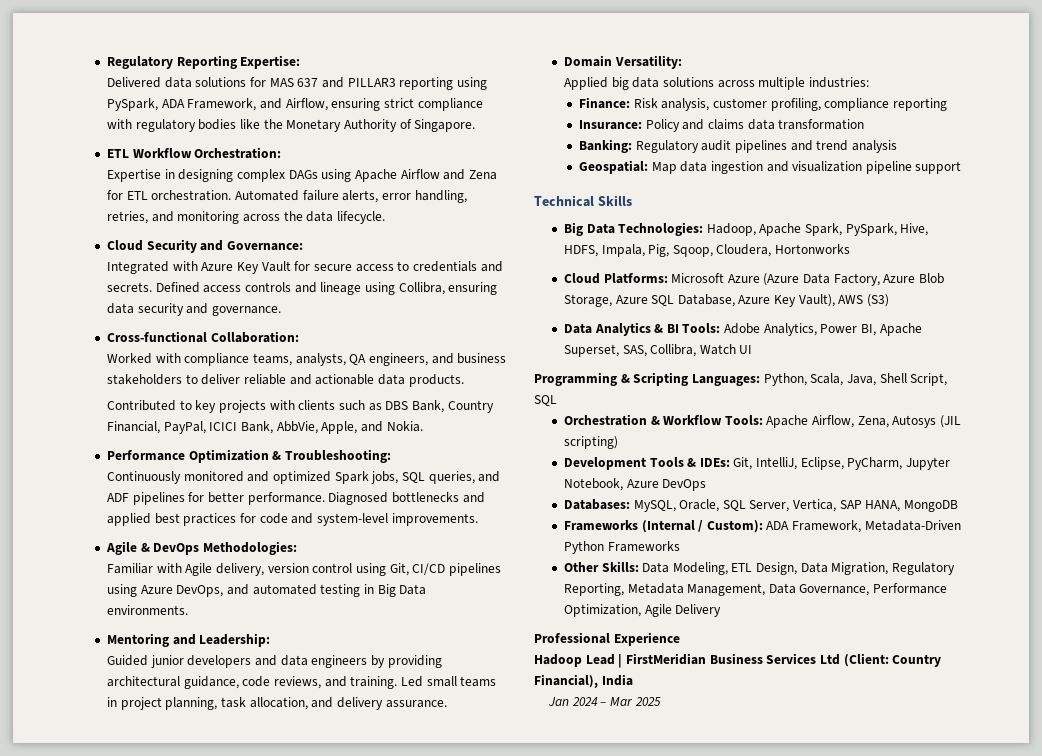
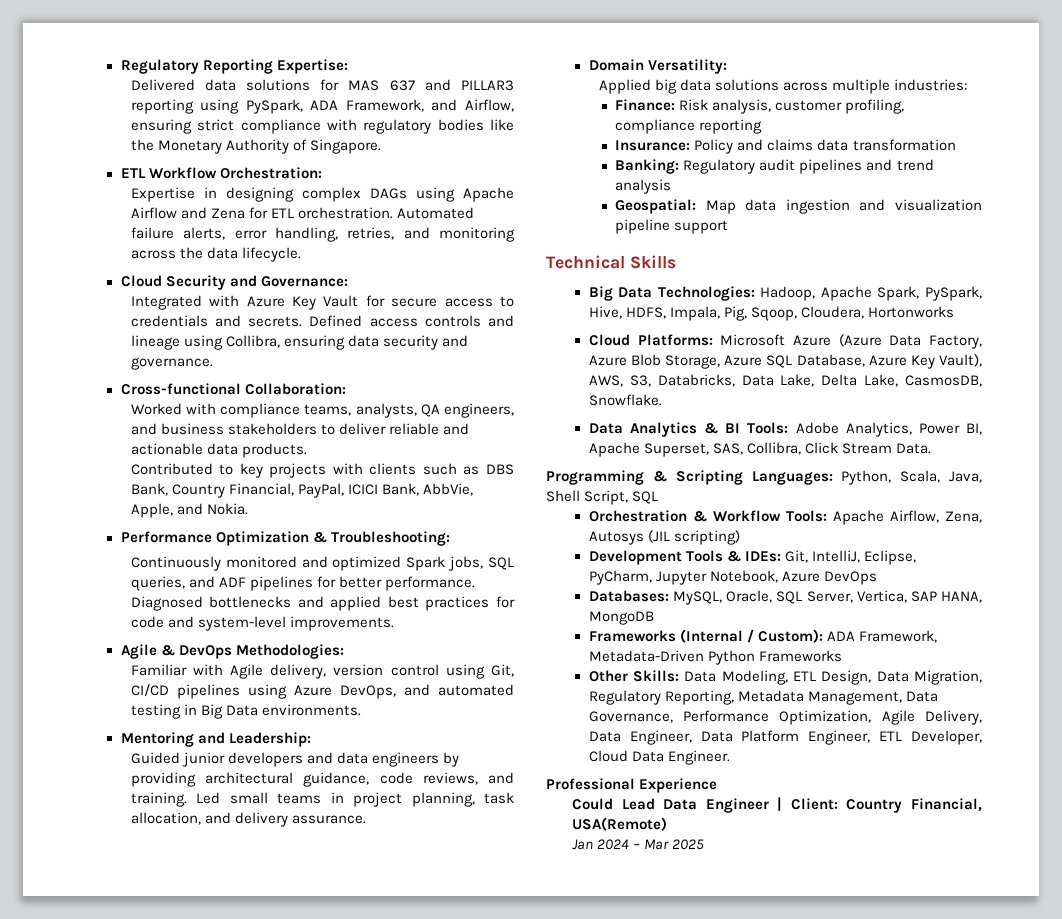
- Cloud Platforms: Microsoft Azure (Azure Data Factory, Azure Blob Storage, Azure SQL Database, Azure Key Vault), AWS (S3)
+ Cloud Platforms: Microsoft Azure (Azure Data Factory, Azure Blob Storage, Azure SQL Database, Azure Key Vault), AWS, S3, Databricks, Data Lake, Delta Lake, CasmosDB, Snowflake.
- Data Analytics & BI Tools: Adobe Analytics, Power BI, Apache Superset, SAS, Collibra, Watch UI
+ Data Analytics & BI Tools: Adobe Analytics, Power BI, Apache Superset, SAS, Collibra, Click Stream Data.
- Other Skills: Data Modeling, ETL Design, Data Migration, Regulatory Reporting, Metadata Management, Data Governance, Performance Optimization, Agile Delivery
+ Other Skills: Data Modeling, ETL Design, Data Migration, Regulatory Reporting, Metadata Management, Data Governance, Performance Optimization, Agile Delivery, Data Engineer, Data Platform Engineer, ETL Developer, Cloud Data Engineer.
  Professional Experience
- Hadoop Lead | FirstMeridian Business Services Ltd (Client: Country Financial), India
+ Could Lead Data Engineer | Client: Country Financial, USA(Remote)

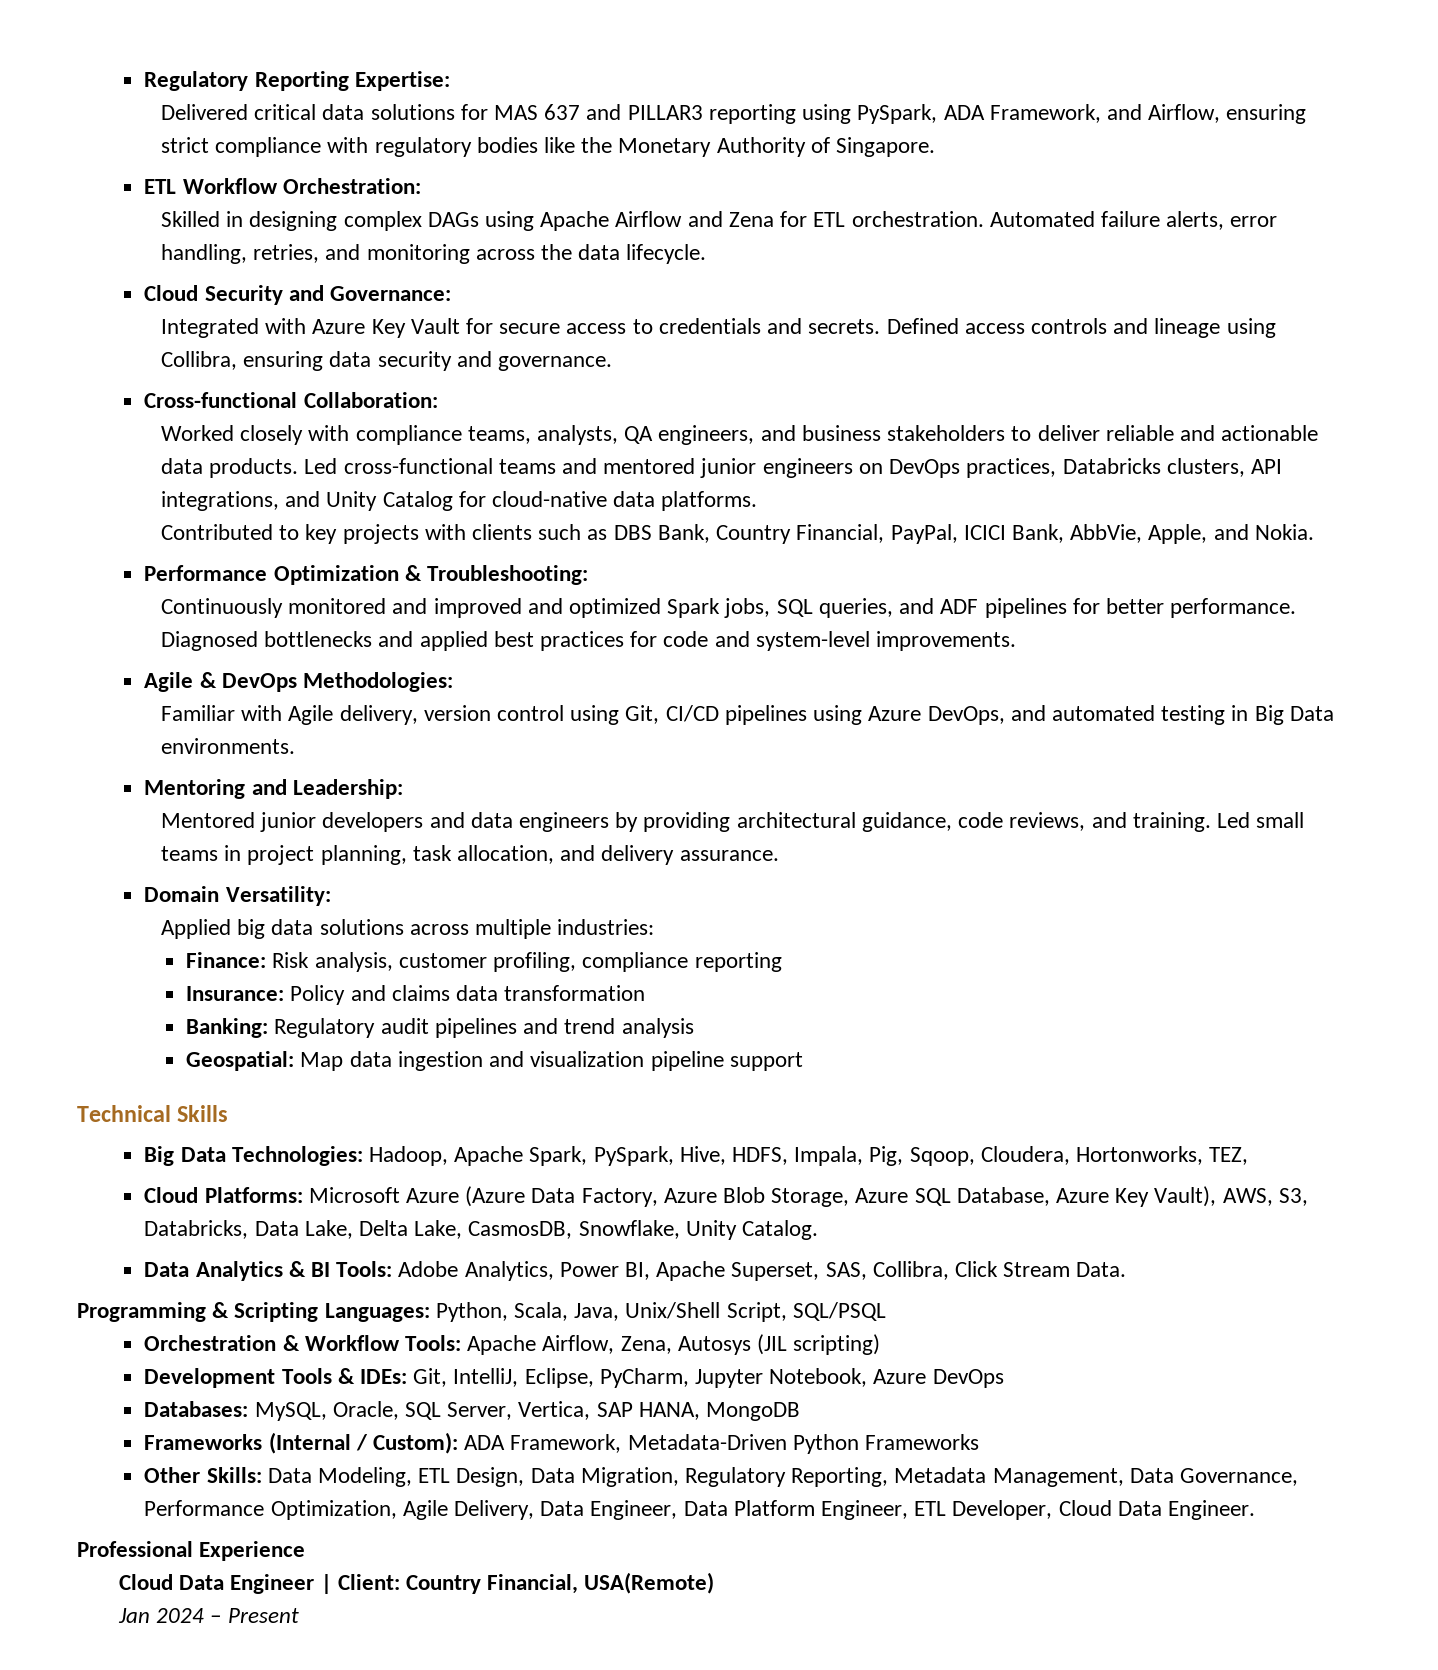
- Delivered data solutions for MAS 637 and PILLAR3 reporting using PySpark, ADA Framework, and Airflow, ensuring strict compliance with regulatory bodies like the Monetary Authority of Singapore.
+ Delivered critical data solutions for MAS 637 and PILLAR3 reporting using PySpark, ADA Framework, and Airflow, ensuring strict compliance with regulatory bodies like the Monetary Authority of Singapore.
- Expertise in designing complex DAGs using Apache Airflow and Zena for ETL orchestration.
+ Skilled in designing complex DAGs using Apache Airflow and Zena for ETL orchestration.
- Worked with compliance teams, analysts, QA engineers, and business stakeholders to deliver reliable and actionable data products.
+ Worked closely with compliance teams, analysts, QA engineers, and business stakeholders to deliver reliable and actionable data products. Led cross-functional teams and mentored junior engineers on DevOps practices, Databricks clusters, API integrations, and Unity Catalog for cloud-native data platforms.
- Continuously monitored and optimized Spark jobs, SQL queries, and ADF pipelines for better performance.
+ Continuously monitored and improved and optimized Spark jobs, SQL queries, and ADF pipelines for better performance.
- Guided junior developers and data engineers by providing architectural guidance, code reviews, and training.
+ Mentored junior developers and data engineers by providing architectural guidance, code reviews, and training.
- Big Data Technologies: Hadoop, Apache Spark, PySpark, Hive, HDFS, Impala, Pig, Sqoop, Cloudera, Hortonworks
+ Big Data Technologies: Hadoop, Apache Spark, PySpark, Hive, HDFS, Impala, Pig, Sqoop, Cloudera, Hortonworks, TEZ,
- Cloud Platforms: Microsoft Azure (Azure Data Factory, Azure Blob Storage, Azure SQL Database, Azure Key Vault), AWS, S3, Databricks, Data Lake, Delta Lake, CasmosDB, Snowflake.
+ Cloud Platforms: Microsoft Azure (Azure Data Factory, Azure Blob Storage, Azure SQL Database, Azure Key Vault), AWS, S3, Databricks, Data Lake, Delta Lake, CasmosDB, Snowflake, Unity Catalog.
- Programming & Scripting Languages: Python, Scala, Java, Shell Script, SQL
+ Programming & Scripting Languages: Python, Scala, Java, Unix/Shell Script, SQL/PSQL
- Could Lead Data Engineer | Client: Country Financial, USA(Remote)
+ Cloud Data Engineer | Client: Country Financial, USA(Remote)
- Jan 2024 – Mar 2025
+ Jan 2024 – Present

